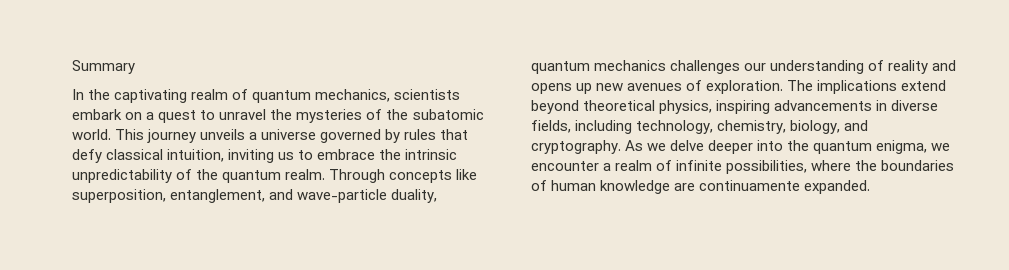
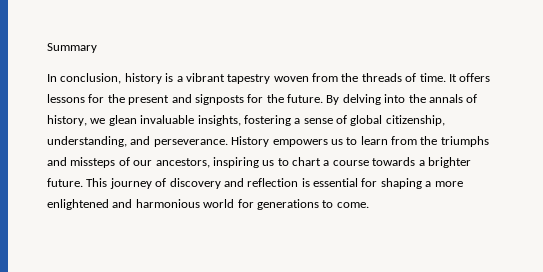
- In the captivating realm of quantum mechanics, scientists embark on a quest to unravel the mysteries of the subatomic world. This journey unveils a universe governed by rules that defy classical intuition, inviting us to embrace the intrinsic unpredictability of the quantum realm. Through concepts like superposition, entanglement, and wave-particle duality, quantum mechanics challenges our understanding of reality and opens up new avenues of exploration. The implications extend beyond theoretical physics, inspiring advancements in diverse fields, including technology, chemistry, biology, and cryptography. As we delve deeper into the quantum enigma, we encounter a realm of infinite possibilities, where the boundaries of human knowledge are continuamente expanded.
+ In conclusion, history is a vibrant tapestry woven from the threads of time. It offers lessons for the present and signposts for the future. By delving into the annals of history, we glean invaluable insights, fostering a sense of global citizenship, understanding, and perseverance. History empowers us to learn from the triumphs and missteps of our ancestors, inspiring us to chart a course towards a brighter future. This journey of discovery and reflection is essential for shaping a more enlightened and harmonious world for generations to come.

